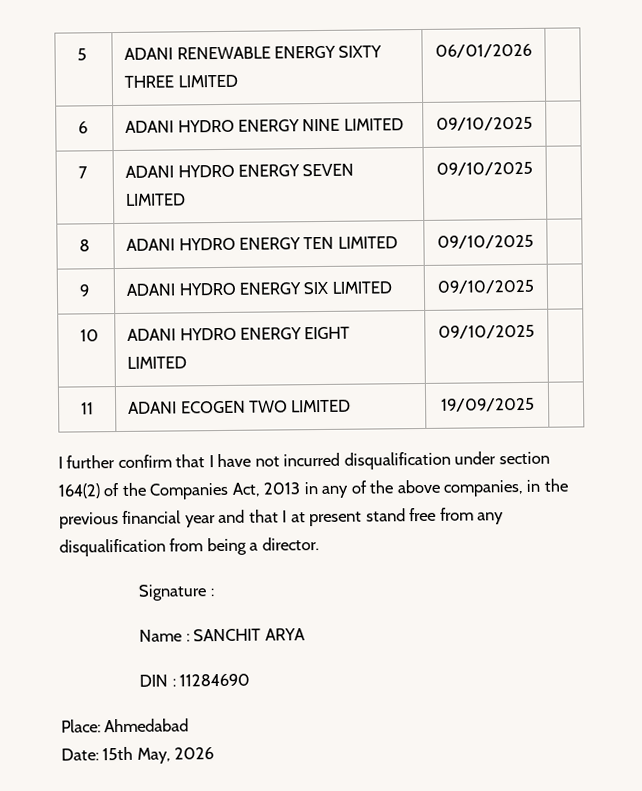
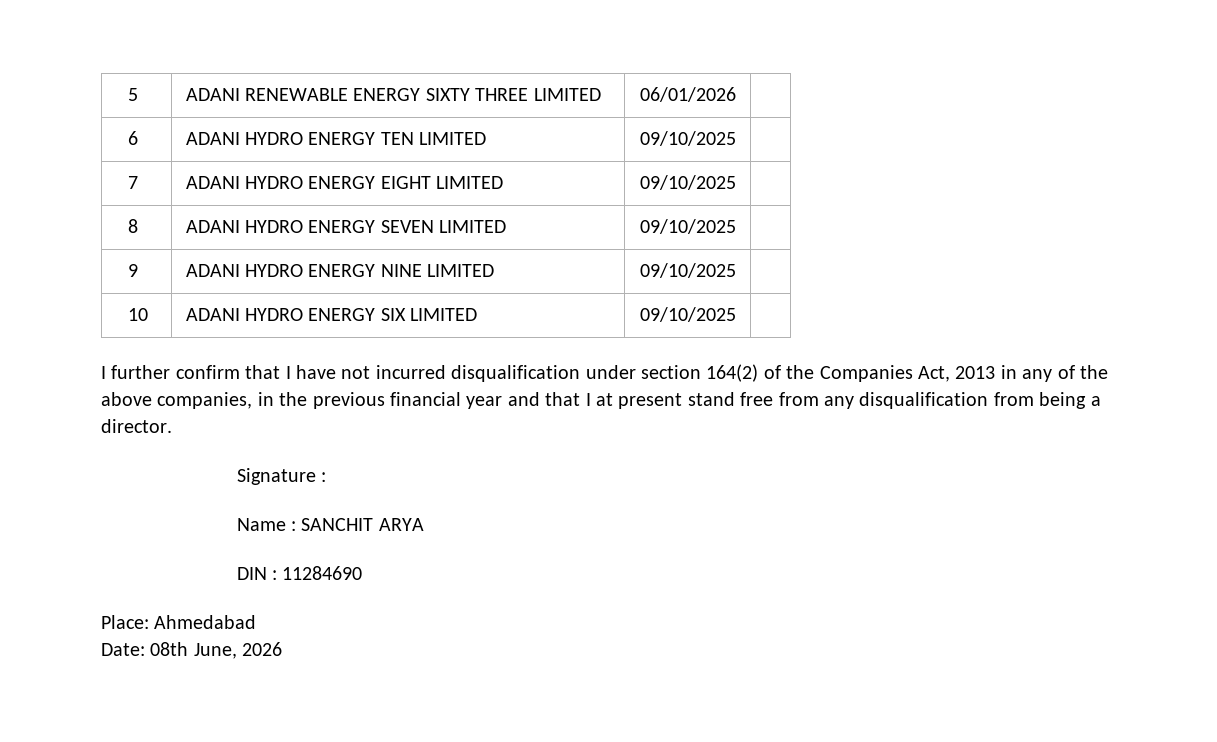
- 6 | ADANI HYDRO ENERGY NINE LIMITED | 09/10/2025 |
+ 6 | ADANI HYDRO ENERGY TEN LIMITED | 09/10/2025 |
- 7 | ADANI HYDRO ENERGY SEVEN LIMITED | 09/10/2025 |
+ 7 | ADANI HYDRO ENERGY EIGHT LIMITED | 09/10/2025 |
- 8 | ADANI HYDRO ENERGY TEN LIMITED | 09/10/2025 |
+ 8 | ADANI HYDRO ENERGY SEVEN LIMITED | 09/10/2025 |
- 9 | ADANI HYDRO ENERGY SIX LIMITED | 09/10/2025 |
+ 9 | ADANI HYDRO ENERGY NINE LIMITED | 09/10/2025 |
- 10 | ADANI HYDRO ENERGY EIGHT LIMITED | 09/10/2025 |
- 11 | ADANI ECOGEN TWO LIMITED | 19/09/2025 |
+ 10 | ADANI HYDRO ENERGY SIX LIMITED | 09/10/2025 |
- Date: 15th May, 2026
+ Date: 08th June, 2026

